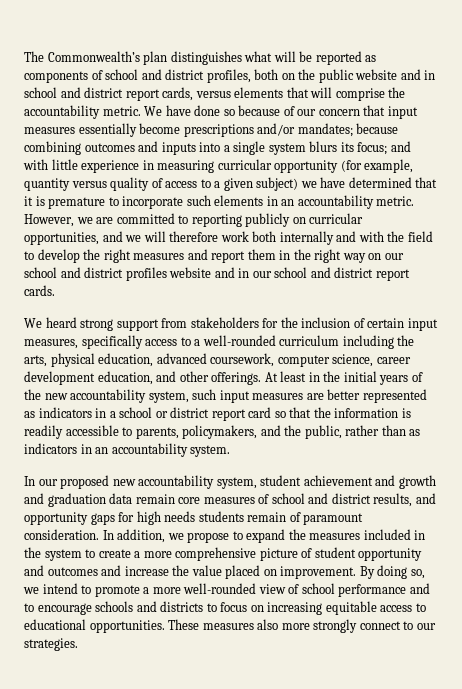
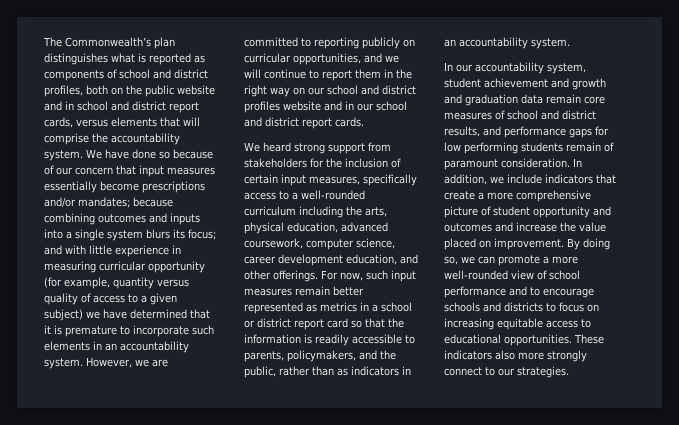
- The Commonwealth’s plan distinguishes what will be reported as components of school and district profiles, both on the public website and in school and district report cards, versus elements that will comprise the accountability metric.
+ The Commonwealth’s plan distinguishes what is reported as components of school and district profiles, both on the public website and in school and district report cards, versus elements that will comprise the accountability system.
- and with little experience in measuring curricular opportunity (for example, quantity versus quality of access to a given subject) we have determined that it is premature to incorporate such elements in an accountability metric.
+ and with little experience in measuring curricular opportunity (for example, quantity versus quality of access to a given subject) we have determined that it is premature to incorporate such elements in an accountability system.
- However, we are committed to reporting publicly on curricular opportunities, and we will therefore work both internally and with the field to develop the right measures and report them in the right way on our school and district profiles website and in our school and district report cards.
+ However, we are committed to reporting publicly on curricular opportunities, and we will continue to report them in the right way on our school and district profiles website and in our school and district report cards.
- At least in the initial years of the new accountability system, such input measures are better represented as indicators in a school or district report card so that the information is readily accessible to parents, policymakers, and the public, rather than as indicators in an accountability system.
+ For now, such input measures remain better represented as metrics in a school or district report card so that the information is readily accessible to parents, policymakers, and the public, rather than as indicators in an accountability system.
- In our proposed new accountability system, student achievement and growth and graduation data remain core measures of school and district results, and opportunity gaps for high needs students remain of paramount consideration.
+ In our accountability system, student achievement and growth and graduation data remain core measures of school and district results, and performance gaps for low performing students remain of paramount consideration.
- In addition, we propose to expand the measures included in the system to create a more comprehensive picture of student opportunity and outcomes and increase the value placed on improvement.
+ In addition, we include indicators that create a more comprehensive picture of student opportunity and outcomes and increase the value placed on improvement.
- By doing so, we intend to promote a more well-rounded view of school performance and to encourage schools and districts to focus on increasing equitable access to educational opportunities.
+ By doing so, we can promote a more well-rounded view of school performance and to encourage schools and districts to focus on increasing equitable access to educational opportunities.
- These measures also more strongly connect to our strategies.
+ These indicators also more strongly connect to our strategies.

